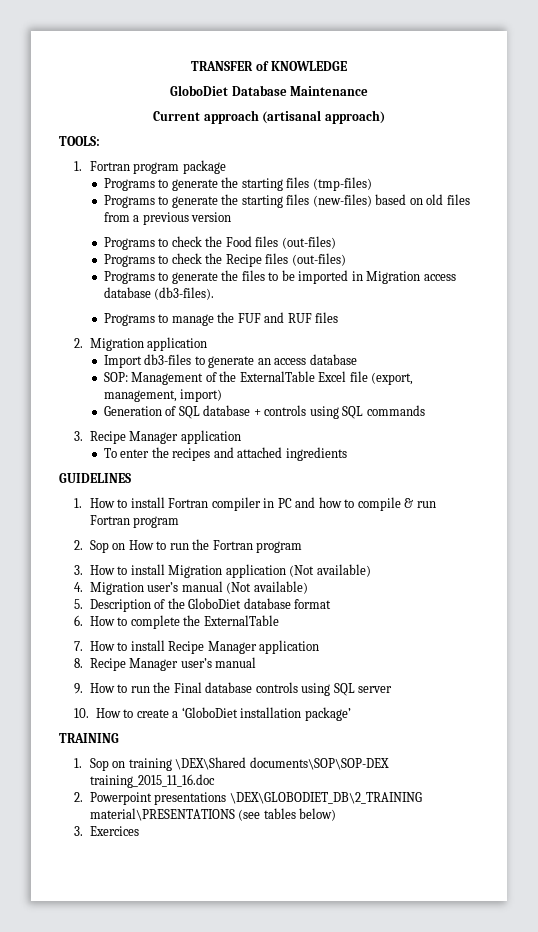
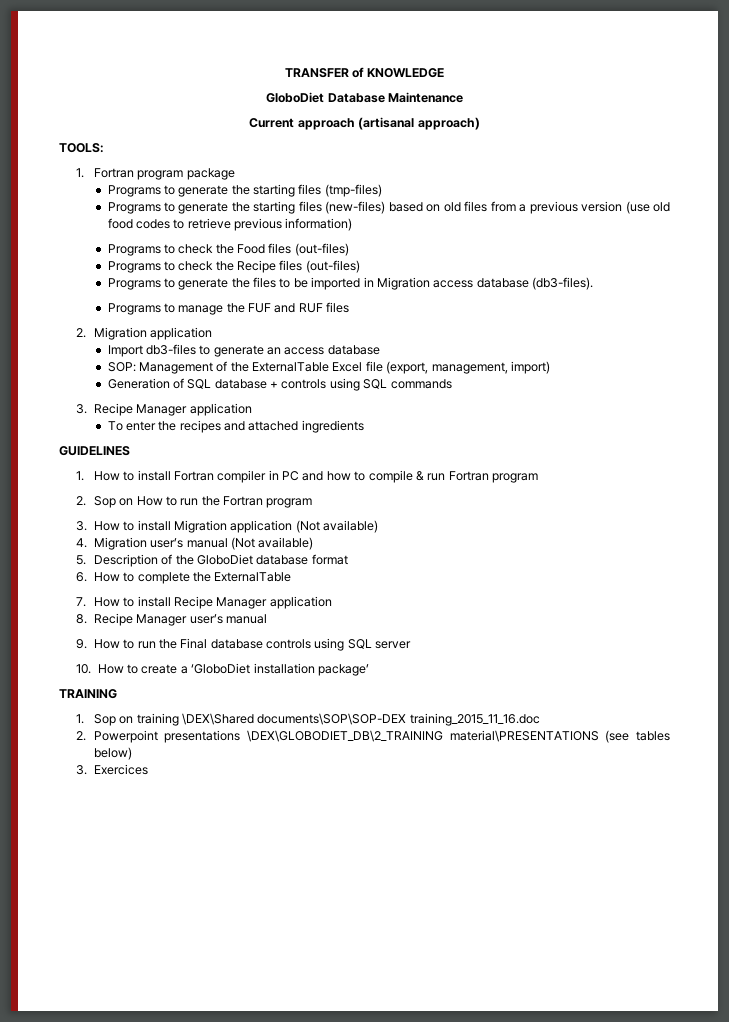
- Programs to generate the starting files (new-files) based on old files from a previous version
+ Programs to generate the starting files (new-files) based on old files from a previous version (use old food codes to retrieve previous information)

